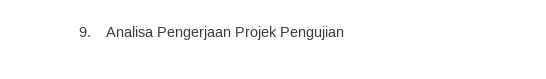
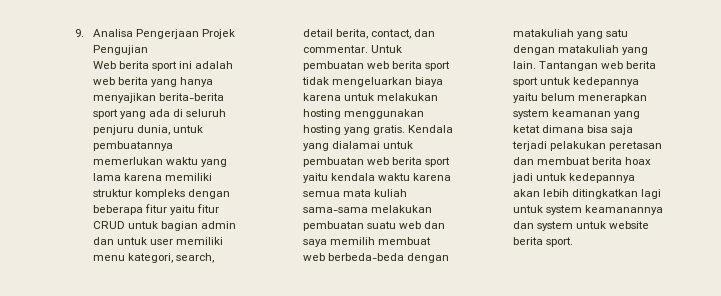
+ Web berita sport ini adalah web berita yang hanya menyajikan berita-berita sport yang ada di seluruh penjuru dunia, untuk pembuatannya memerlukan waktu yang lama karena memiliki struktur kompleks dengan beberapa fitur yaitu fitur CRUD untuk bagian admin dan untuk user memiliki menu kategori, search, detail berita, contact, dan commentar. Untuk pembuatan web berita sport tidak mengeluarkan biaya karena untuk melakukan hosting menggunakan hosting yang gratis. Kendala yang dialamai untuk pembuatan web berita sport yaitu kendala waktu karena semua mata kuliah sama-sama melakukan pembuatan suatu web dan saya memilih membuat web berbeda-beda dengan matakuliah yang satu dengan matakuliah yang lain. Tantangan web berita sport untuk kedepannya yaitu belum menerapkan system keamanan yang ketat dimana bisa saja terjadi pelakukan peretasan dan membuat berita hoax jadi untuk kedepannya akan lebih ditingkatkan lagi untuk system keamanannya dan system untuk website berita sport.

